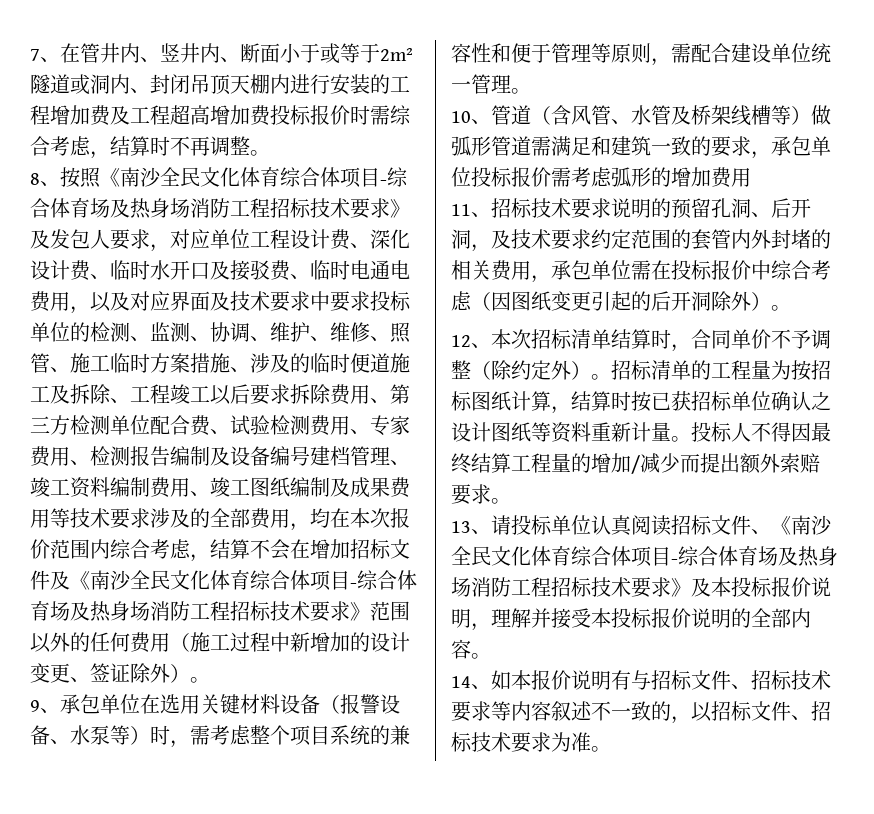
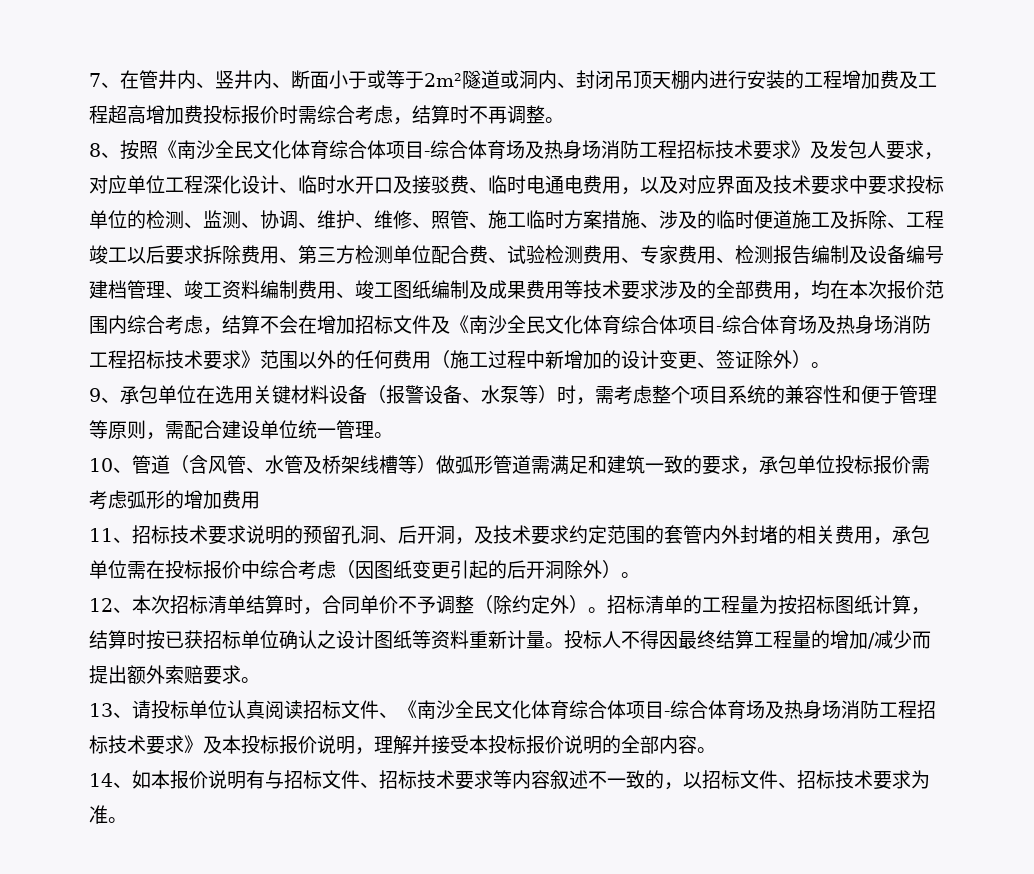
- 8、按照《南沙全民文化体育综合体项目-综合体育场及热身场消防工程招标技术要求》及发包人要求，对应单位工程设计费、深化设计费、临时水开口及接驳费、临时电通电费用，以及对应界面及技术要求中要求投标单位的检测、监测、协调、维护、维修、照管、施工临时方案措施、涉及的临时便道施工及拆除、工程竣工以后要求拆除费用、第三方检测单位配合费、试验检测费用、专家费用、检测报告编制及设备编号建档管理、竣工资料编制费用、竣工图纸编制及成果费用等技术要求涉及的全部费用，均在本次报价范围内综合考虑，结算不会在增加招标文件及《南沙全民文化体育综合体项目-综合体育场及热身场消防工程招标技术要求》范围以外的任何费用（施工过程中新增加的设计变更、签证除外）。
+ 8、按照《南沙全民文化体育综合体项目-综合体育场及热身场消防工程招标技术要求》及发包人要求，对应单位工程深化设计、临时水开口及接驳费、临时电通电费用，以及对应界面及技术要求中要求投标单位的检测、监测、协调、维护、维修、照管、施工临时方案措施、涉及的临时便道施工及拆除、工程竣工以后要求拆除费用、第三方检测单位配合费、试验检测费用、专家费用、检测报告编制及设备编号建档管理、竣工资料编制费用、竣工图纸编制及成果费用等技术要求涉及的全部费用，均在本次报价范围内综合考虑，结算不会在增加招标文件及《南沙全民文化体育综合体项目-综合体育场及热身场消防工程招标技术要求》范围以外的任何费用（施工过程中新增加的设计变更、签证除外）。

